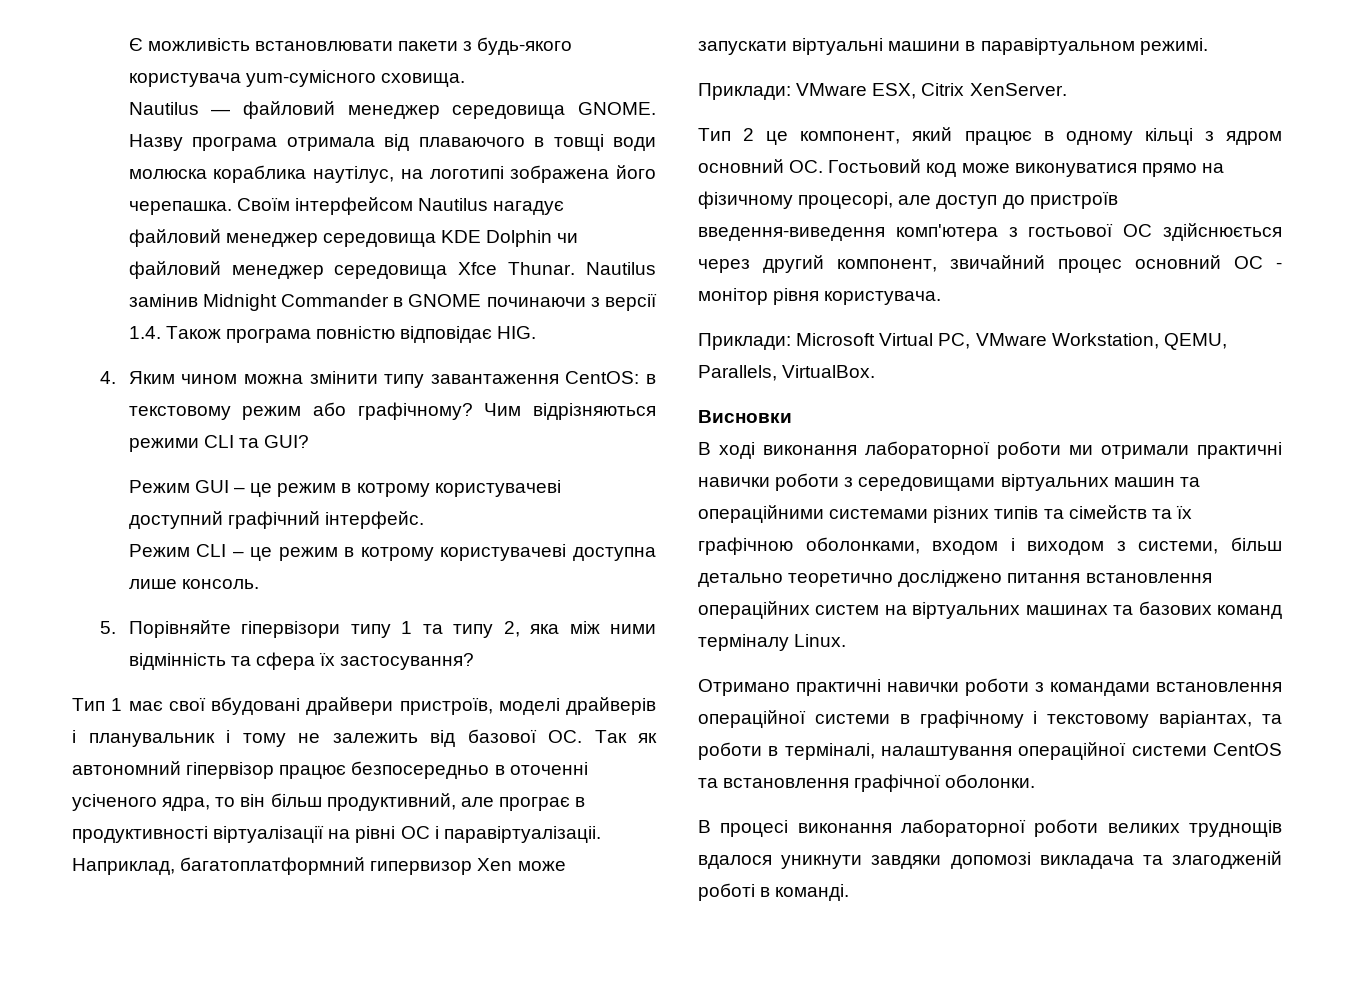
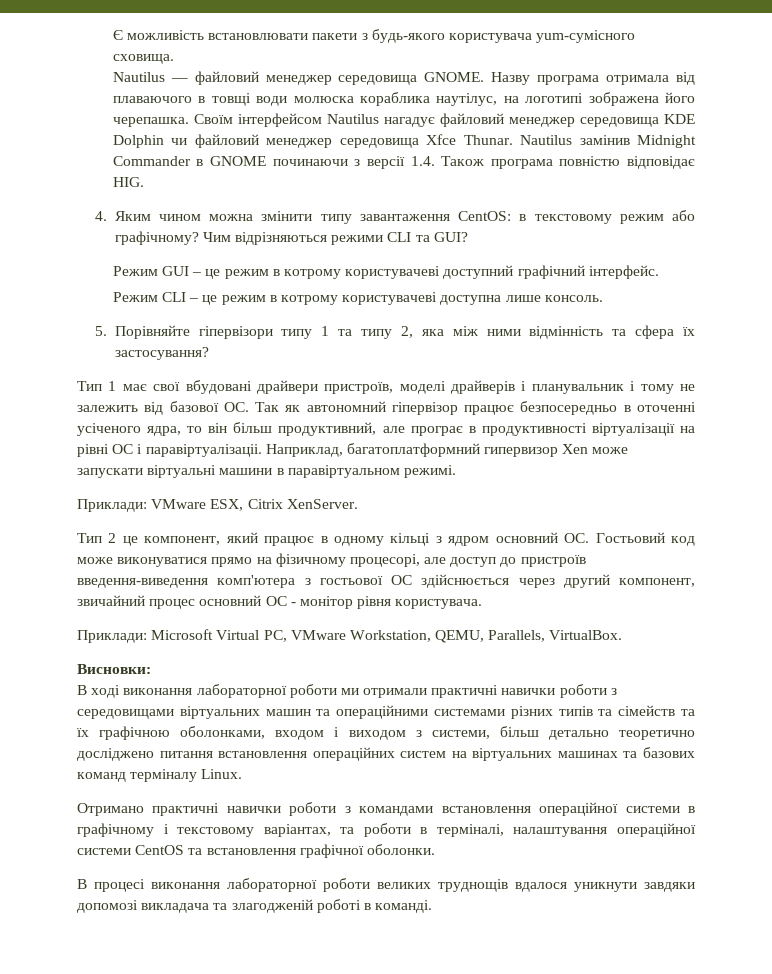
- Висновки
+ Висновки:

